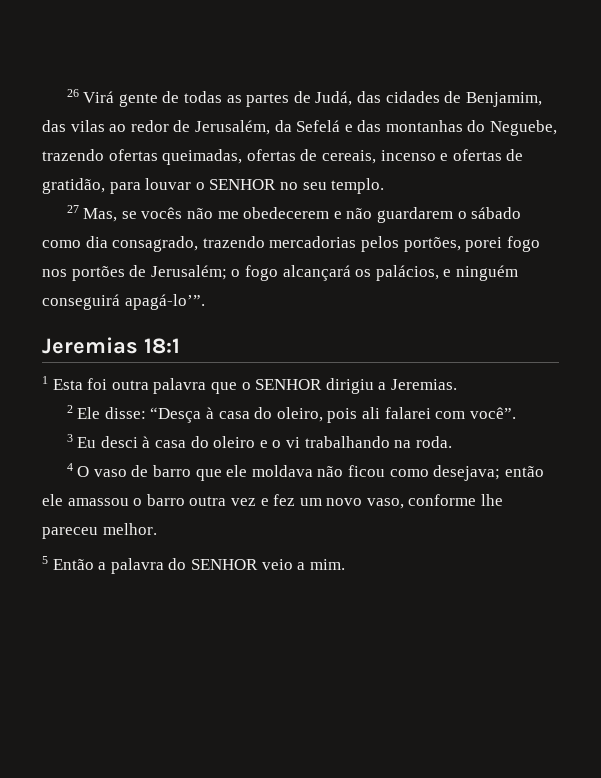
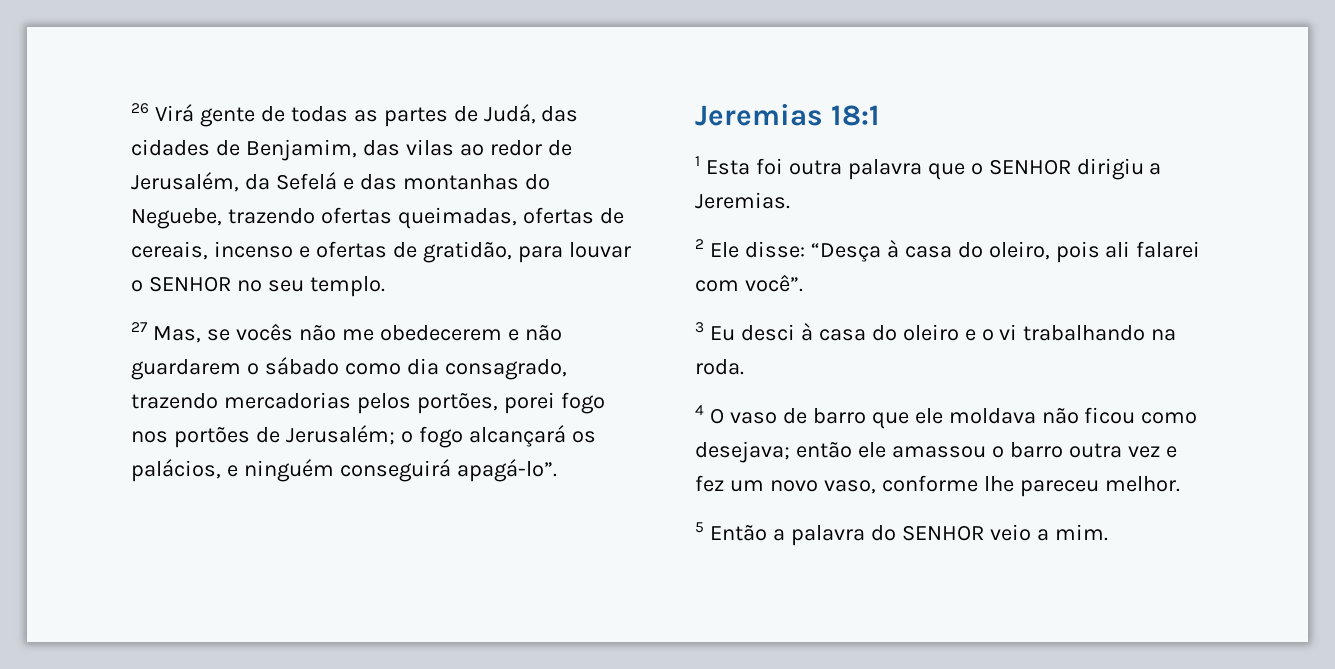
- 27 Mas, se vocês não me obedecerem e não guardarem o sábado como dia consagrado, trazendo mercadorias pelos portões, porei fogo nos portões de Jerusalém; o fogo alcançará os palácios, e ninguém conseguirá apagá-lo’”.
+ 27 Mas, se vocês não me obedecerem e não guardarem o sábado como dia consagrado, trazendo mercadorias pelos portões, porei fogo nos portões de Jerusalém; o fogo alcançará os palácios, e ninguém conseguirá apagá-lo”.

